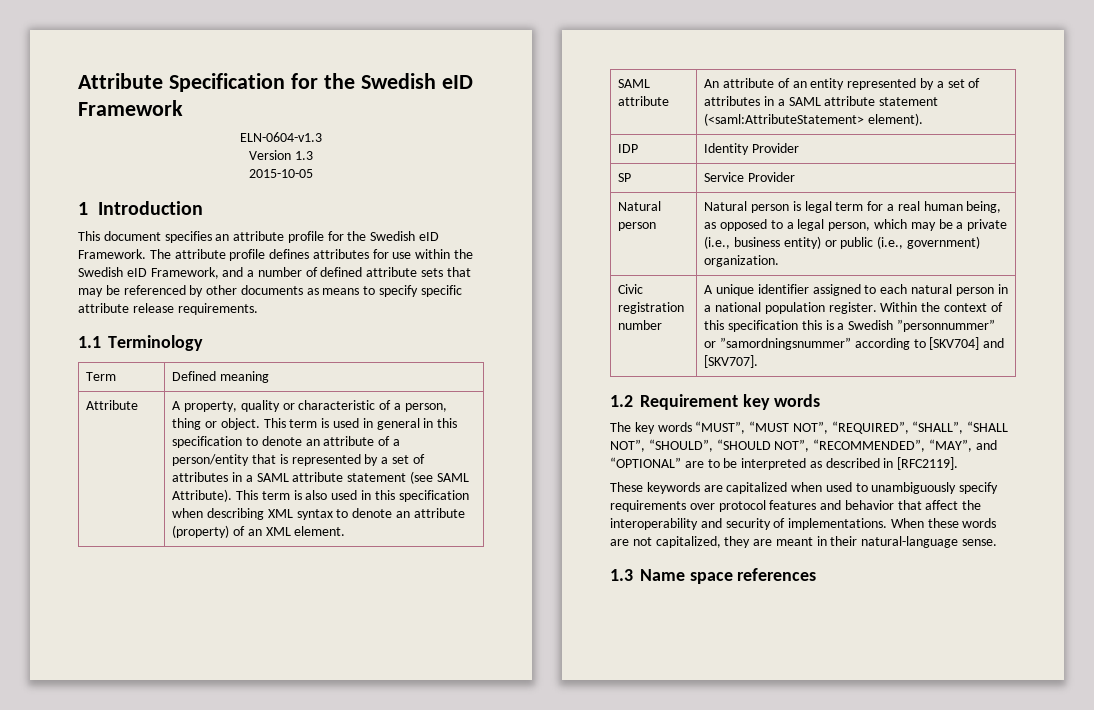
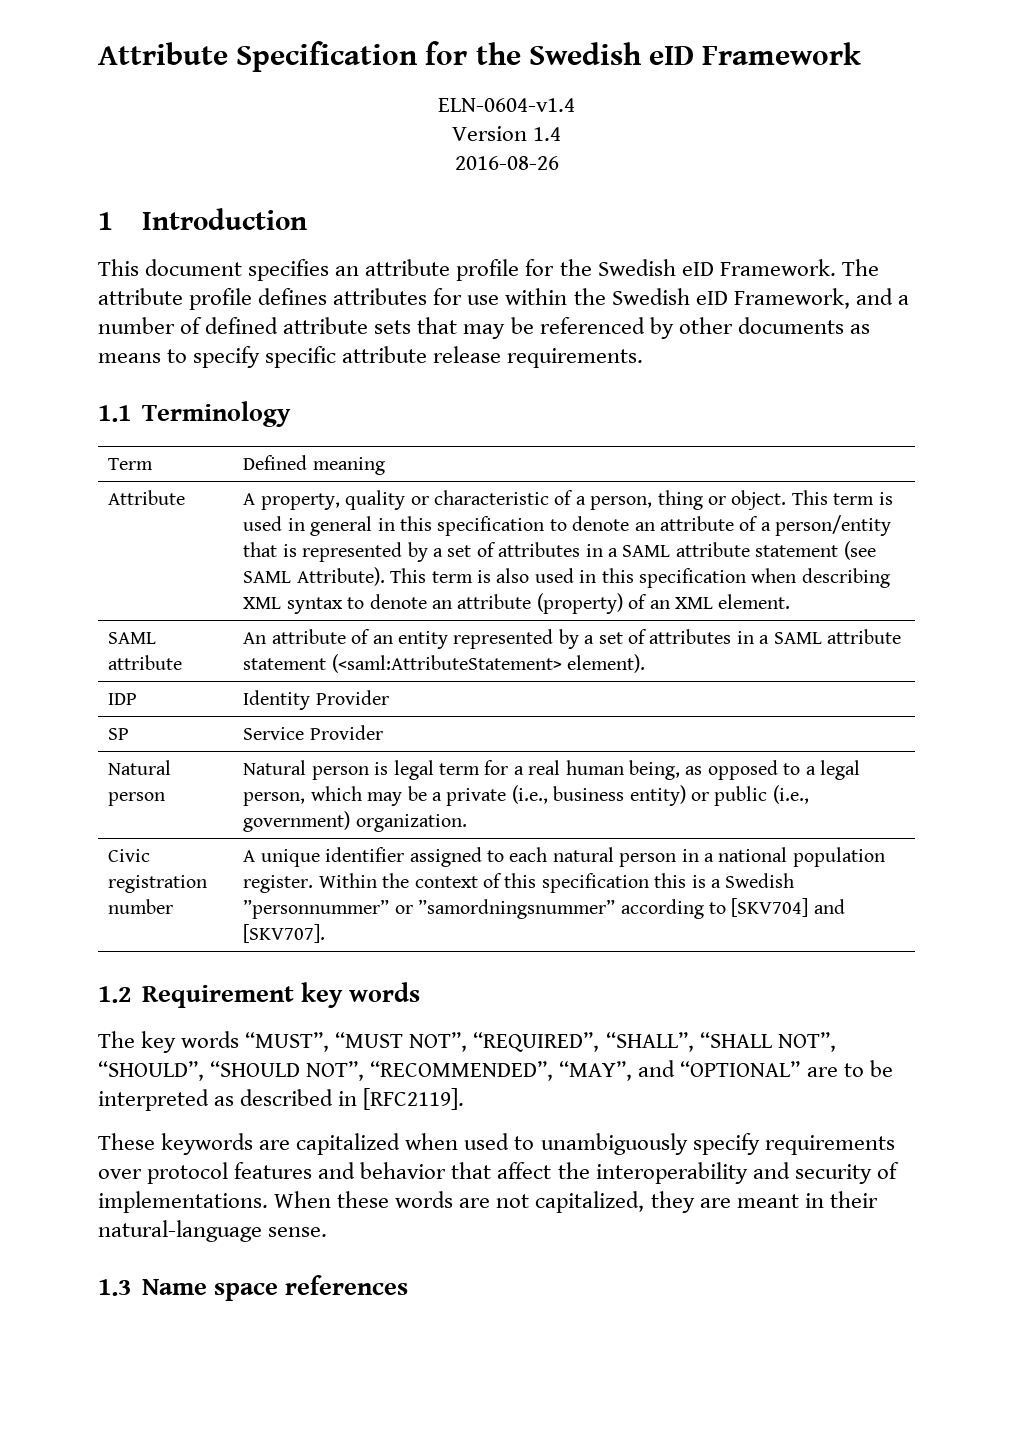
- ELN-0604-v1.3
+ ELN-0604-v1.4
- Version 1.3
- 2015-10-05
+ Version 1.4
+ 2016-08-26

